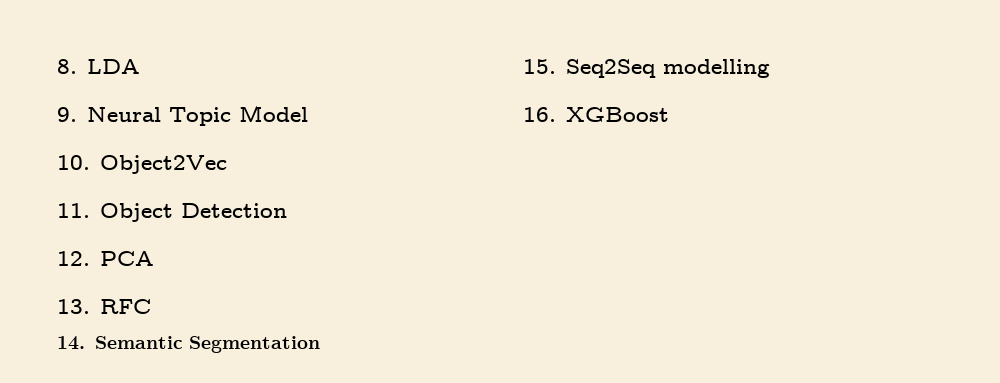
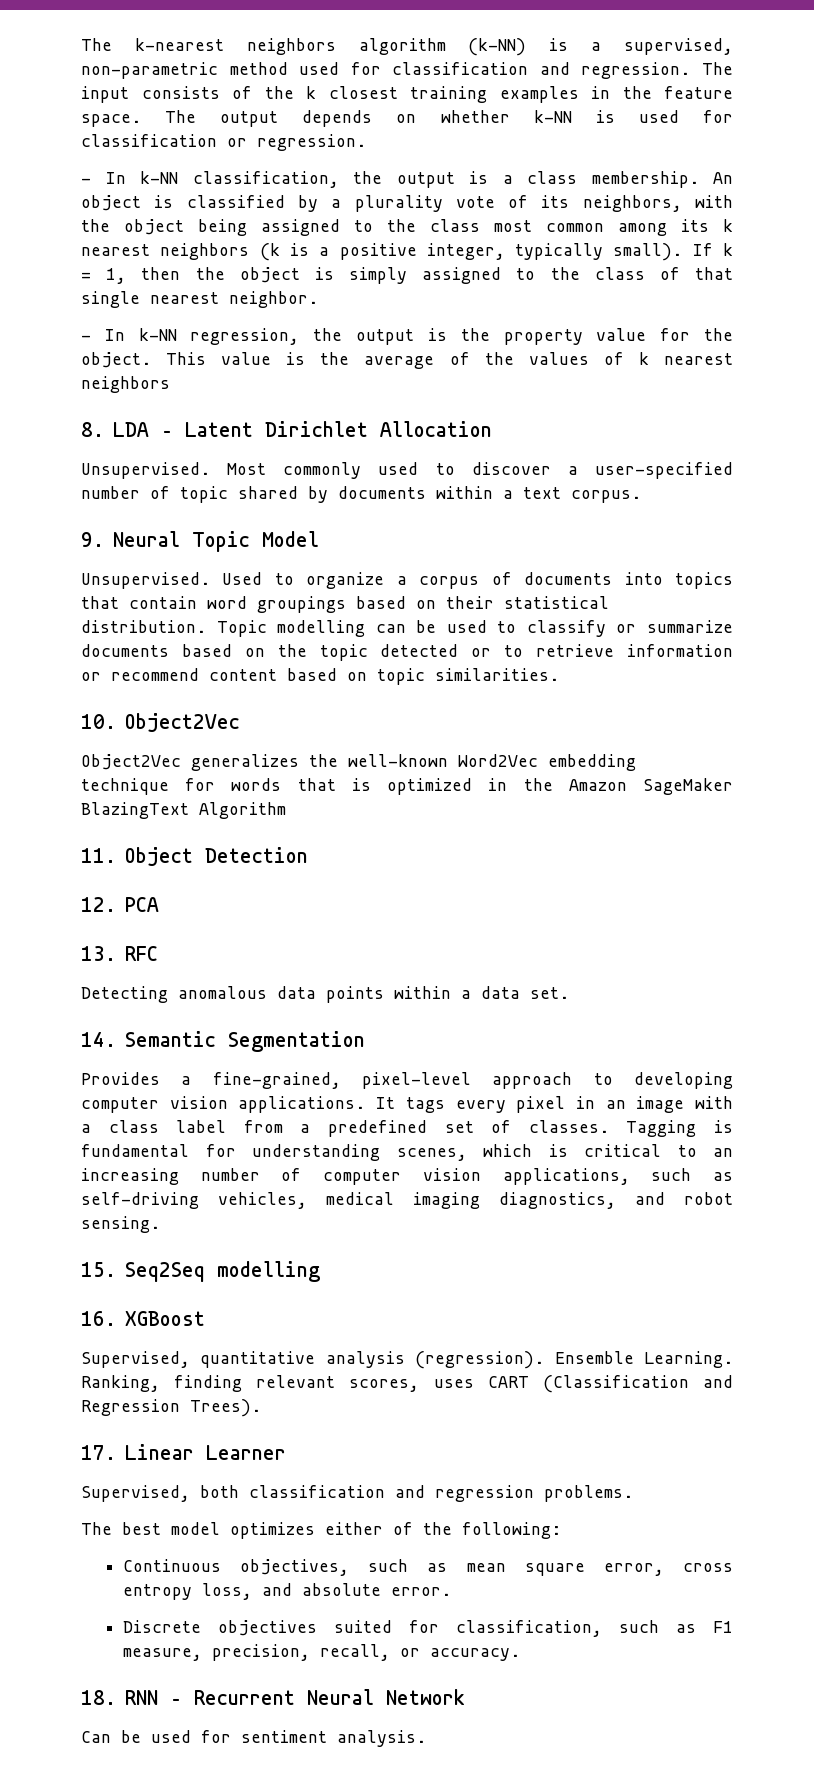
- 8. LDA
+ The k-nearest neighbors algorithm (k-NN) is a supervised, non-parametric method used for classification and regression. The input consists of the k closest training examples in the feature space. The output depends on whether k-NN is used for classification or regression.
+ - In k-NN classification, the output is a class membership. An object is classified by a plurality vote of its neighbors, with the object being assigned to the class most common among its k nearest neighbors (k is a positive integer, typically small). If k = 1, then the object is simply assigned to the class of that single nearest neighbor.
+ - In k-NN regression, the output is the property value for the object. This value is the average of the values of k nearest neighbors
+ 8. LDA – Latent Dirichlet Allocation
+ Unsupervised. Most commonly used to discover a user-specified number of topic shared by documents within a text corpus.
  9. Neural Topic Model
+ Unsupervised. Used to organize a corpus of documents into topics that contain word groupings based on their statistical distribution. Topic modelling can be used to classify or summarize documents based on the topic detected or to retrieve information or recommend content based on topic similarities.
  10. Object2Vec
+ Object2Vec generalizes the well-known Word2Vec embedding technique for words that is optimized in the Amazon SageMaker BlazingText Algorithm
+ Detecting anomalous data points within a data set.
  14. Semantic Segmentation
+ Provides a fine-grained, pixel-level approach to developing computer vision applications. It tags every pixel in an image with a class label from a predefined set of classes. Tagging is fundamental for understanding scenes, which is critical to an increasing number of computer vision applications, such as self-driving vehicles, medical imaging diagnostics, and robot sensing.
+ Supervised, quantitative analysis (regression). Ensemble Learning. Ranking, finding relevant scores, uses CART (Classification and Regression Trees).
+ 17. Linear Learner
+ Supervised, both classification and regression problems.
+ The best model optimizes either of the following:
+ Continuous objectives, such as mean square error, cross entropy loss, and absolute error.
+ Discrete objectives suited for classification, such as F1 measure, precision, recall, or accuracy.
+ 18. RNN – Recurrent Neural Network
+ Can be used for sentiment analysis.

